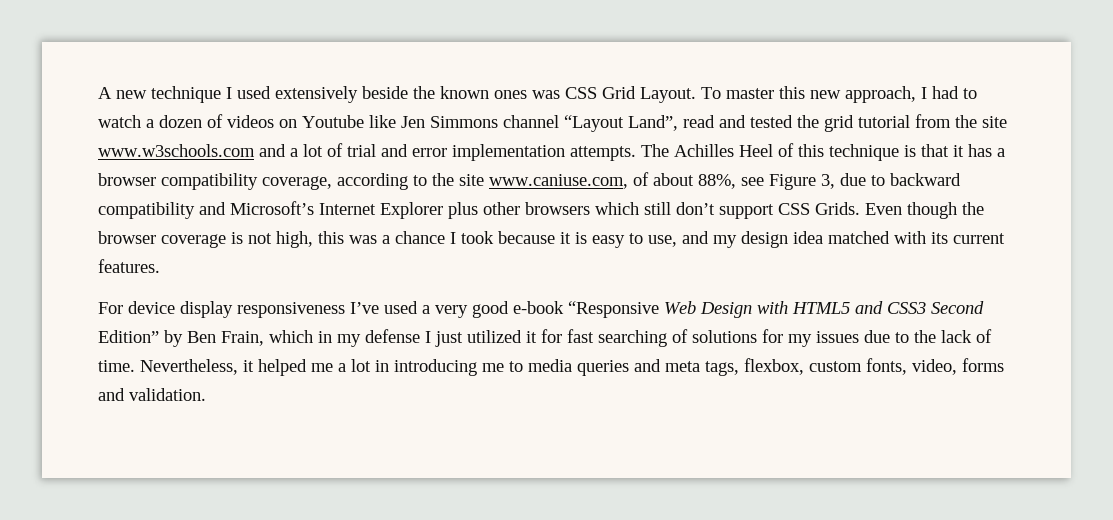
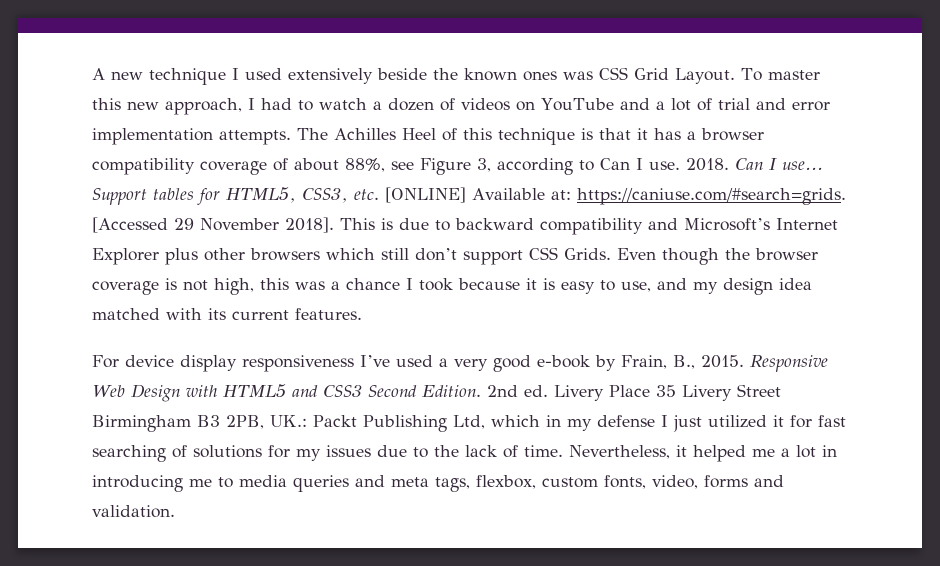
- To master this new approach, I had to watch a dozen of videos on Youtube like Jen Simmons channel “Layout Land”, read and tested the grid tutorial from the site www.w3schools.com and a lot of trial and error implementation attempts.
+ To master this new approach, I had to watch a dozen of videos on YouTube and a lot of trial and error implementation attempts.
- The Achilles Heel of this technique is that it has a browser compatibility coverage, according to the site www.caniuse.com, of about 88%, see Figure 3, due to backward compatibility and Microsoft’s Internet Explorer plus other browsers which still don’t support CSS Grids.
+ The Achilles Heel of this technique is that it has a browser compatibility coverage of about 88%, see Figure 3, according to Can I use. 2018. Can I use... Support tables for HTML5, CSS3, etc. [ONLINE] Available at: https://caniuse.com/#search=grids. [Accessed 29 November 2018]. This is due to backward compatibility and Microsoft’s Internet Explorer plus other browsers which still don’t support CSS Grids.
- For device display responsiveness I’ve used a very good e-book “Responsive Web Design with HTML5 and CSS3 Second Edition” by Ben Frain, which in my defense I just utilized it for fast searching of solutions for my issues due to the lack of time.
+ For device display responsiveness I’ve used a very good e-book by Frain, B., 2015. Responsive Web Design with HTML5 and CSS3 Second Edition. 2nd ed. Livery Place 35 Livery Street Birmingham B3 2PB, UK.: Packt Publishing Ltd, which in my defense I just utilized it for fast searching of solutions for my issues due to the lack of time.

